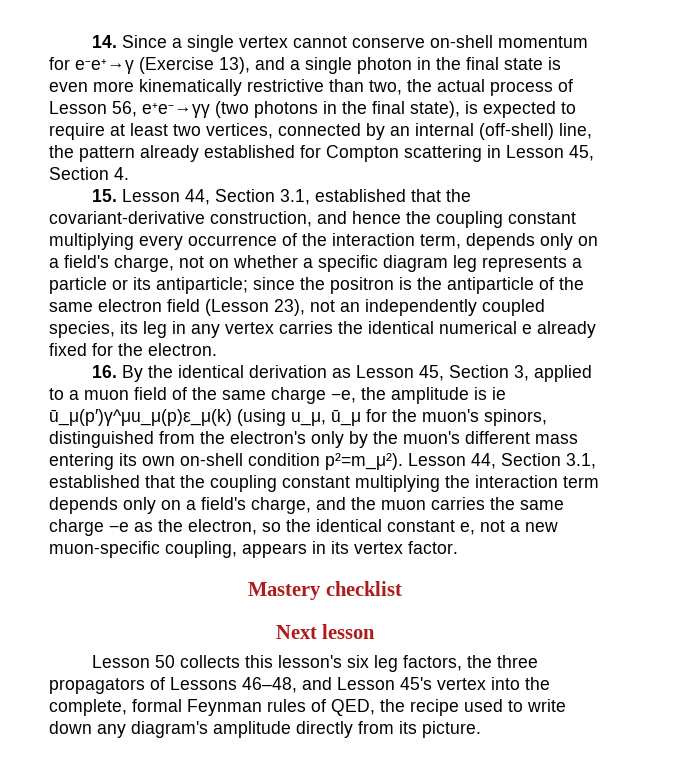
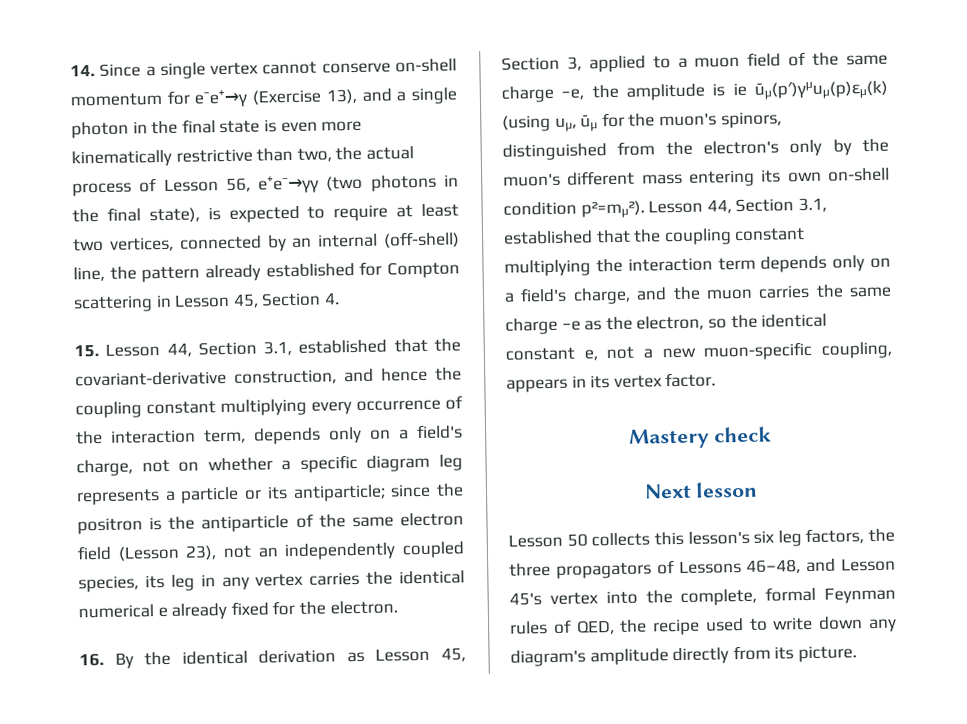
- 16. By the identical derivation as Lesson 45, Section 3, applied to a muon field of the same charge −e, the amplitude is ie ū_μ(p′)γ^μu_μ(p)ε_μ(k) (using u_μ, ū_μ for the muon's spinors, distinguished from the electron's only by the muon's different mass entering its own on-shell condition p²=m_μ²).
+ 16. By the identical derivation as Lesson 45, Section 3, applied to a muon field of the same charge −e, the amplitude is ie ūμ(p′)γμuμ(p)εμ(k) (using uμ, ūμ for the muon's spinors, distinguished from the electron's only by the muon's different mass entering its own on-shell condition p²=mμ²).
- Mastery checklist
+ Mastery check

